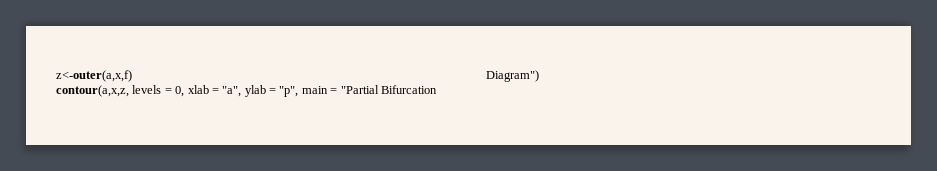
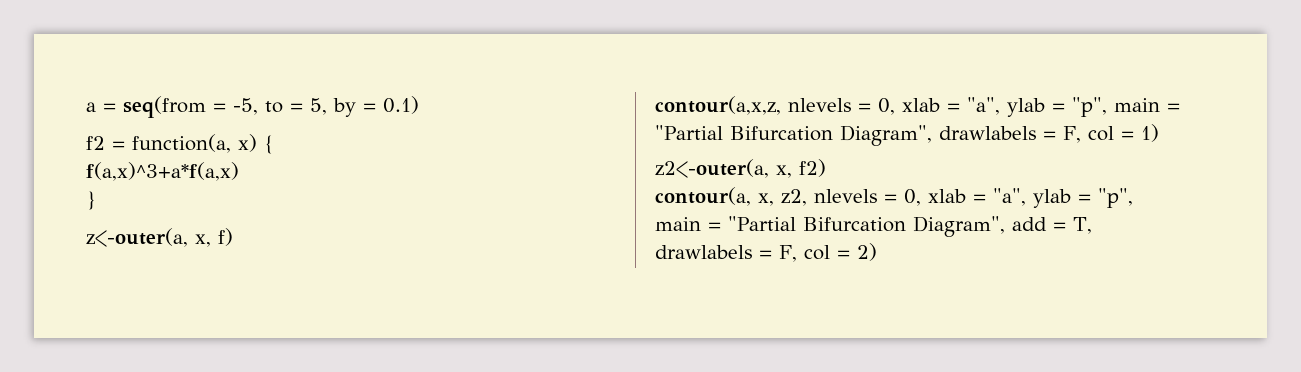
- z<-outer(a,x,f)
+ a = seq(from = -5, to = 5, by = 0.1)
+ f2 = function(a, x) {
+ f(a,x)^3+a*f(a,x)
+ }
+ z<-outer(a, x, f)
- contour(a,x,z, levels = 0, xlab = "a", ylab = "p", main = "Partial Bifurcation Diagram")
+ contour(a,x,z, nlevels = 0, xlab = "a", ylab = "p", main = "Partial Bifurcation Diagram", drawlabels = F, col = 1)
+ z2<-outer(a, x, f2)
+ contour(a, x, z2, nlevels = 0, xlab = "a", ylab = "p", main = "Partial Bifurcation Diagram", add = T, drawlabels = F, col = 2)

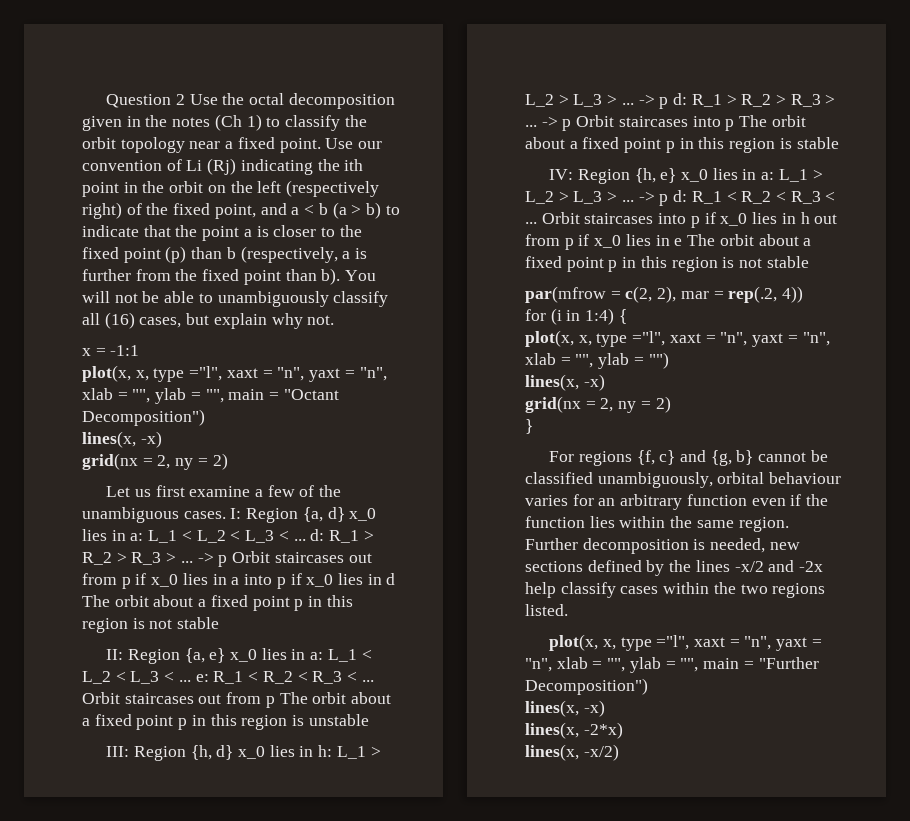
- a = seq(from = -5, to = 5, by = 0.1)
- f2 = function(a, x) {
- f(a,x)^3+a*f(a,x)
+ Question 2 Use the octal decomposition given in the notes (Ch 1) to classify the orbit topology near a fixed point. Use our convention of Li (Rj) indicating the ith point in the orbit on the left (respectively right) of the fixed point, and a < b (a > b) to indicate that the point a is closer to the fixed point (p) than b (respectively, a is further from the fixed point than b). You will not be able to unambiguously classify all (16) cases, but explain why not.
+ x = -1:1
+ plot(x, x, type ="l", xaxt = "n", yaxt = "n", xlab = "", ylab = "", main = "Octant Decomposition")
+ lines(x, -x)
+ grid(nx = 2, ny = 2)
+ Let us first examine a few of the unambiguous cases. I: Region {a, d} x_0 lies in a: L_1 < L_2 < L_3 < ... d: R_1 > R_2 > R_3 > ... -> p Orbit staircases out from p if x_0 lies in a into p if x_0 lies in d The orbit about a fixed point p in this region is not stable
+ II: Region {a, e} x_0 lies in a: L_1 < L_2 < L_3 < ... e: R_1 < R_2 < R_3 < ... Orbit staircases out from p The orbit about a fixed point p in this region is unstable
+ III: Region {h, d} x_0 lies in h: L_1 > L_2 > L_3 > ... -> p d: R_1 > R_2 > R_3 > ... -> p Orbit staircases into p The orbit about a fixed point p in this region is stable
+ IV: Region {h, e} x_0 lies in a: L_1 > L_2 > L_3 > ... -> p d: R_1 < R_2 < R_3 < ... Orbit staircases into p if x_0 lies in h out from p if x_0 lies in e The orbit about a fixed point p in this region is not stable
+ par(mfrow = c(2, 2), mar = rep(.2, 4))
+ for (i in 1:4) {
+ plot(x, x, type ="l", xaxt = "n", yaxt = "n", xlab = "", ylab = "")
+ lines(x, -x)
+ grid(nx = 2, ny = 2)
  }
- z<-outer(a, x, f)
- contour(a,x,z, nlevels = 0, xlab = "a", ylab = "p", main = "Partial Bifurcation Diagram", drawlabels = F, col = 1)
- z2<-outer(a, x, f2)
- contour(a, x, z2, nlevels = 0, xlab = "a", ylab = "p", main = "Partial Bifurcation Diagram", add = T, drawlabels = F, col = 2)
+ For regions {f, c} and {g, b} cannot be classified unambiguously, orbital behaviour varies for an arbitrary function even if the function lies within the same region. Further decomposition is needed, new sections defined by the lines -x/2 and -2x help classify cases within the two regions listed.
+ plot(x, x, type ="l", xaxt = "n", yaxt = "n", xlab = "", ylab = "", main = "Further Decomposition")
+ lines(x, -x)
+ lines(x, -2*x)
+ lines(x, -x/2)

